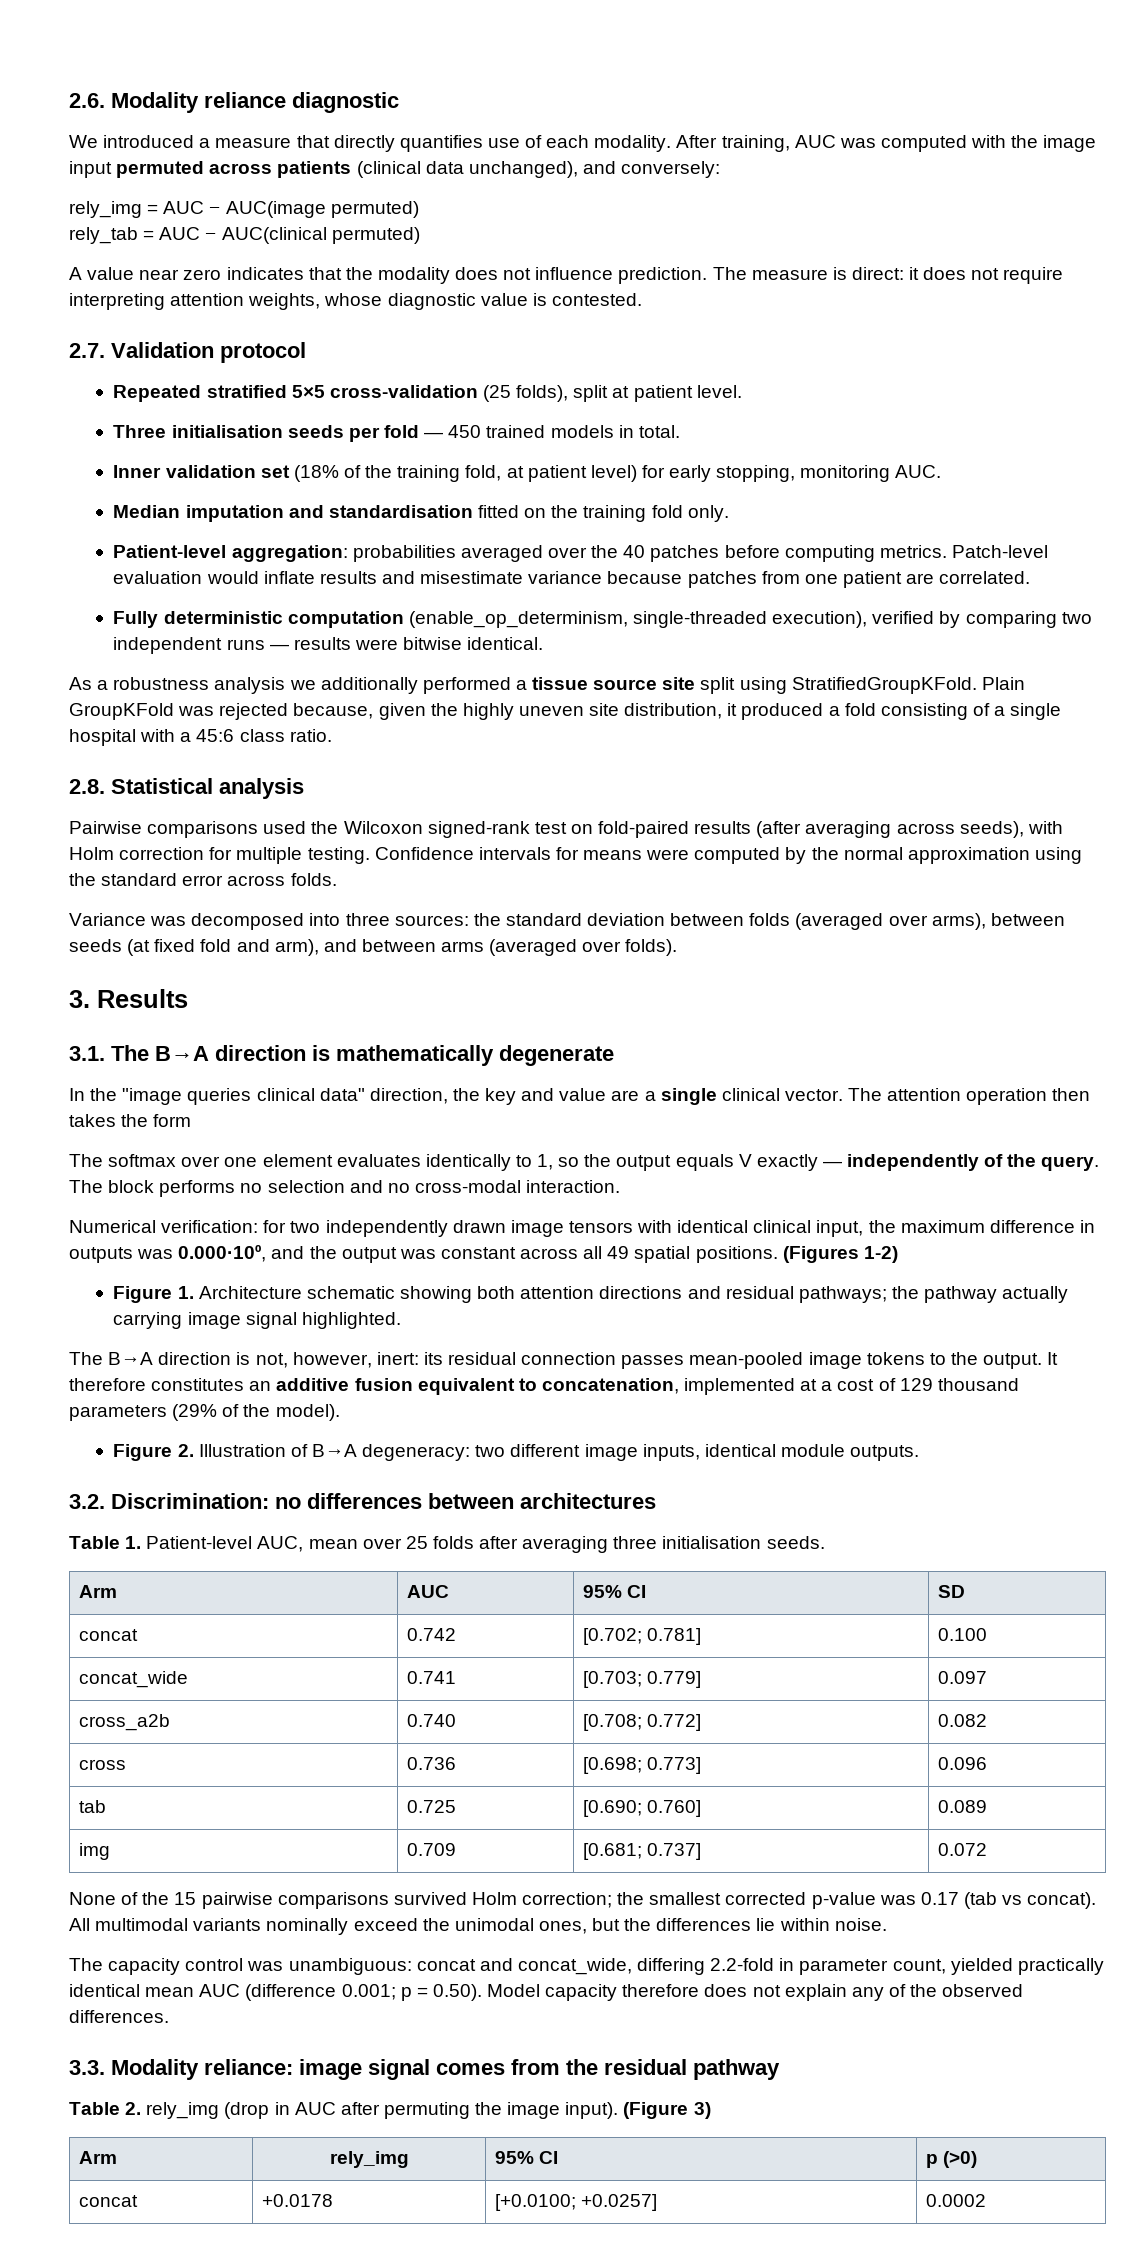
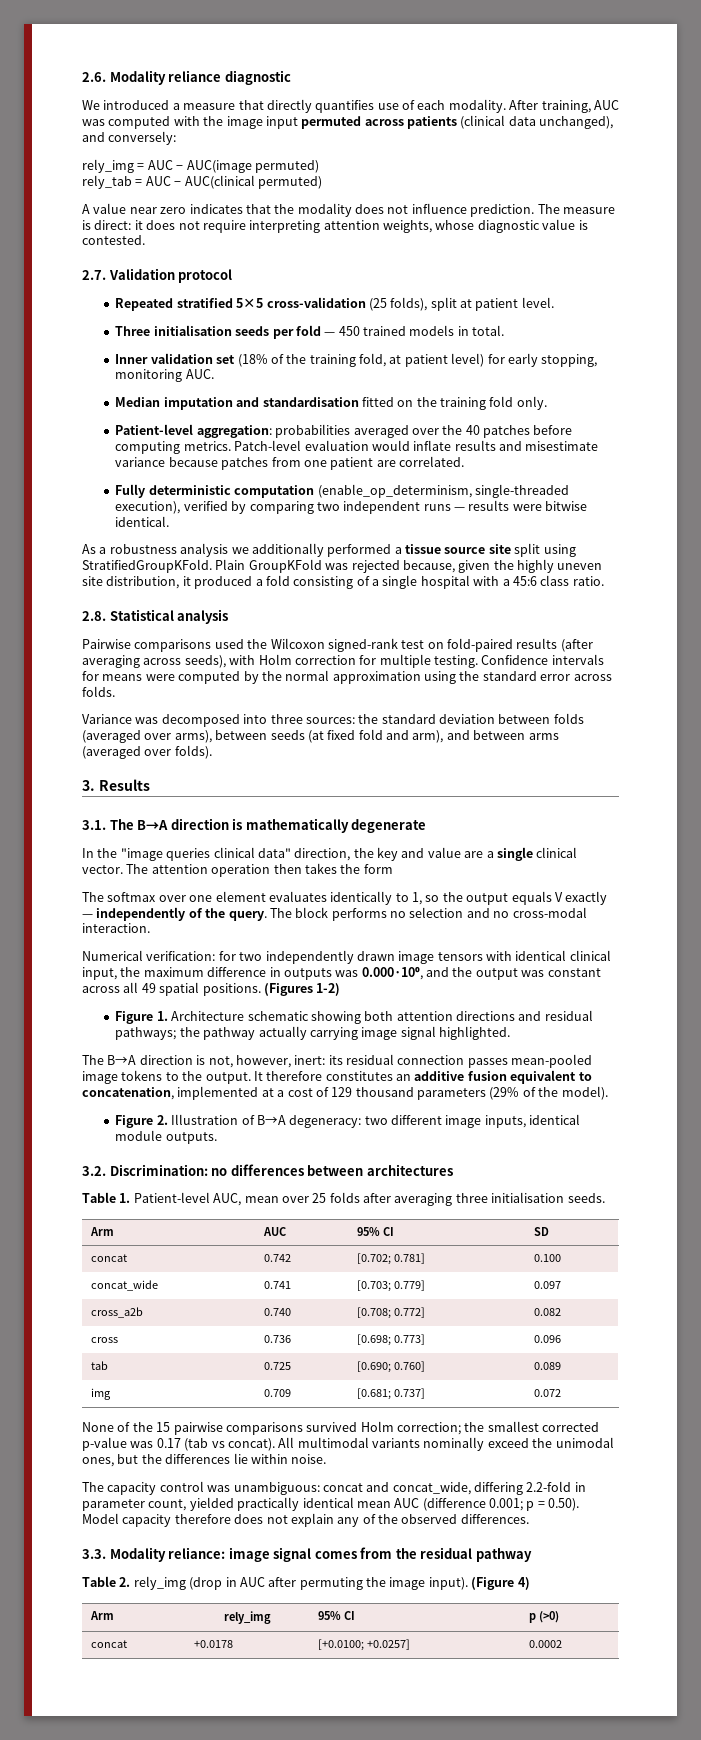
- (Figure 3)
+ (Figure 4)

